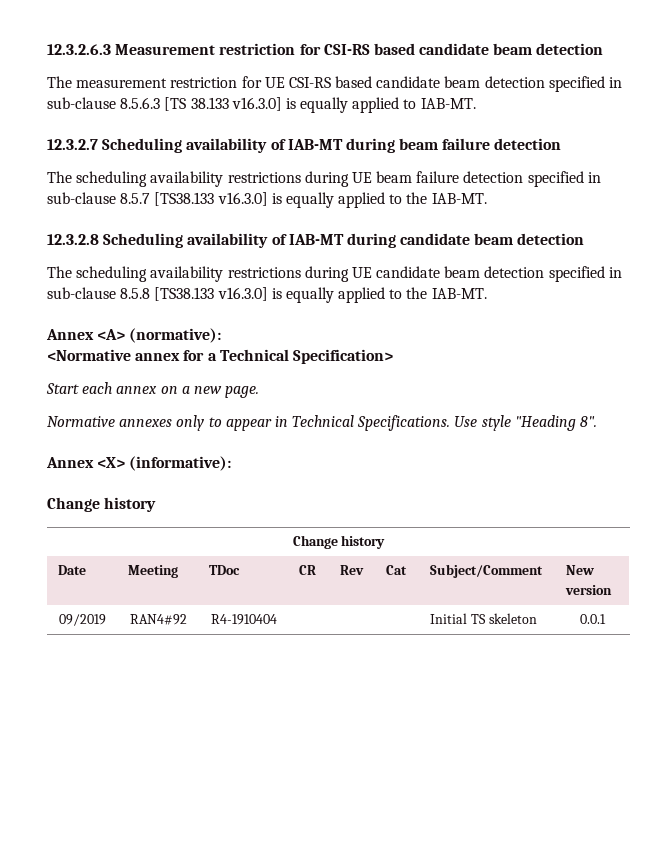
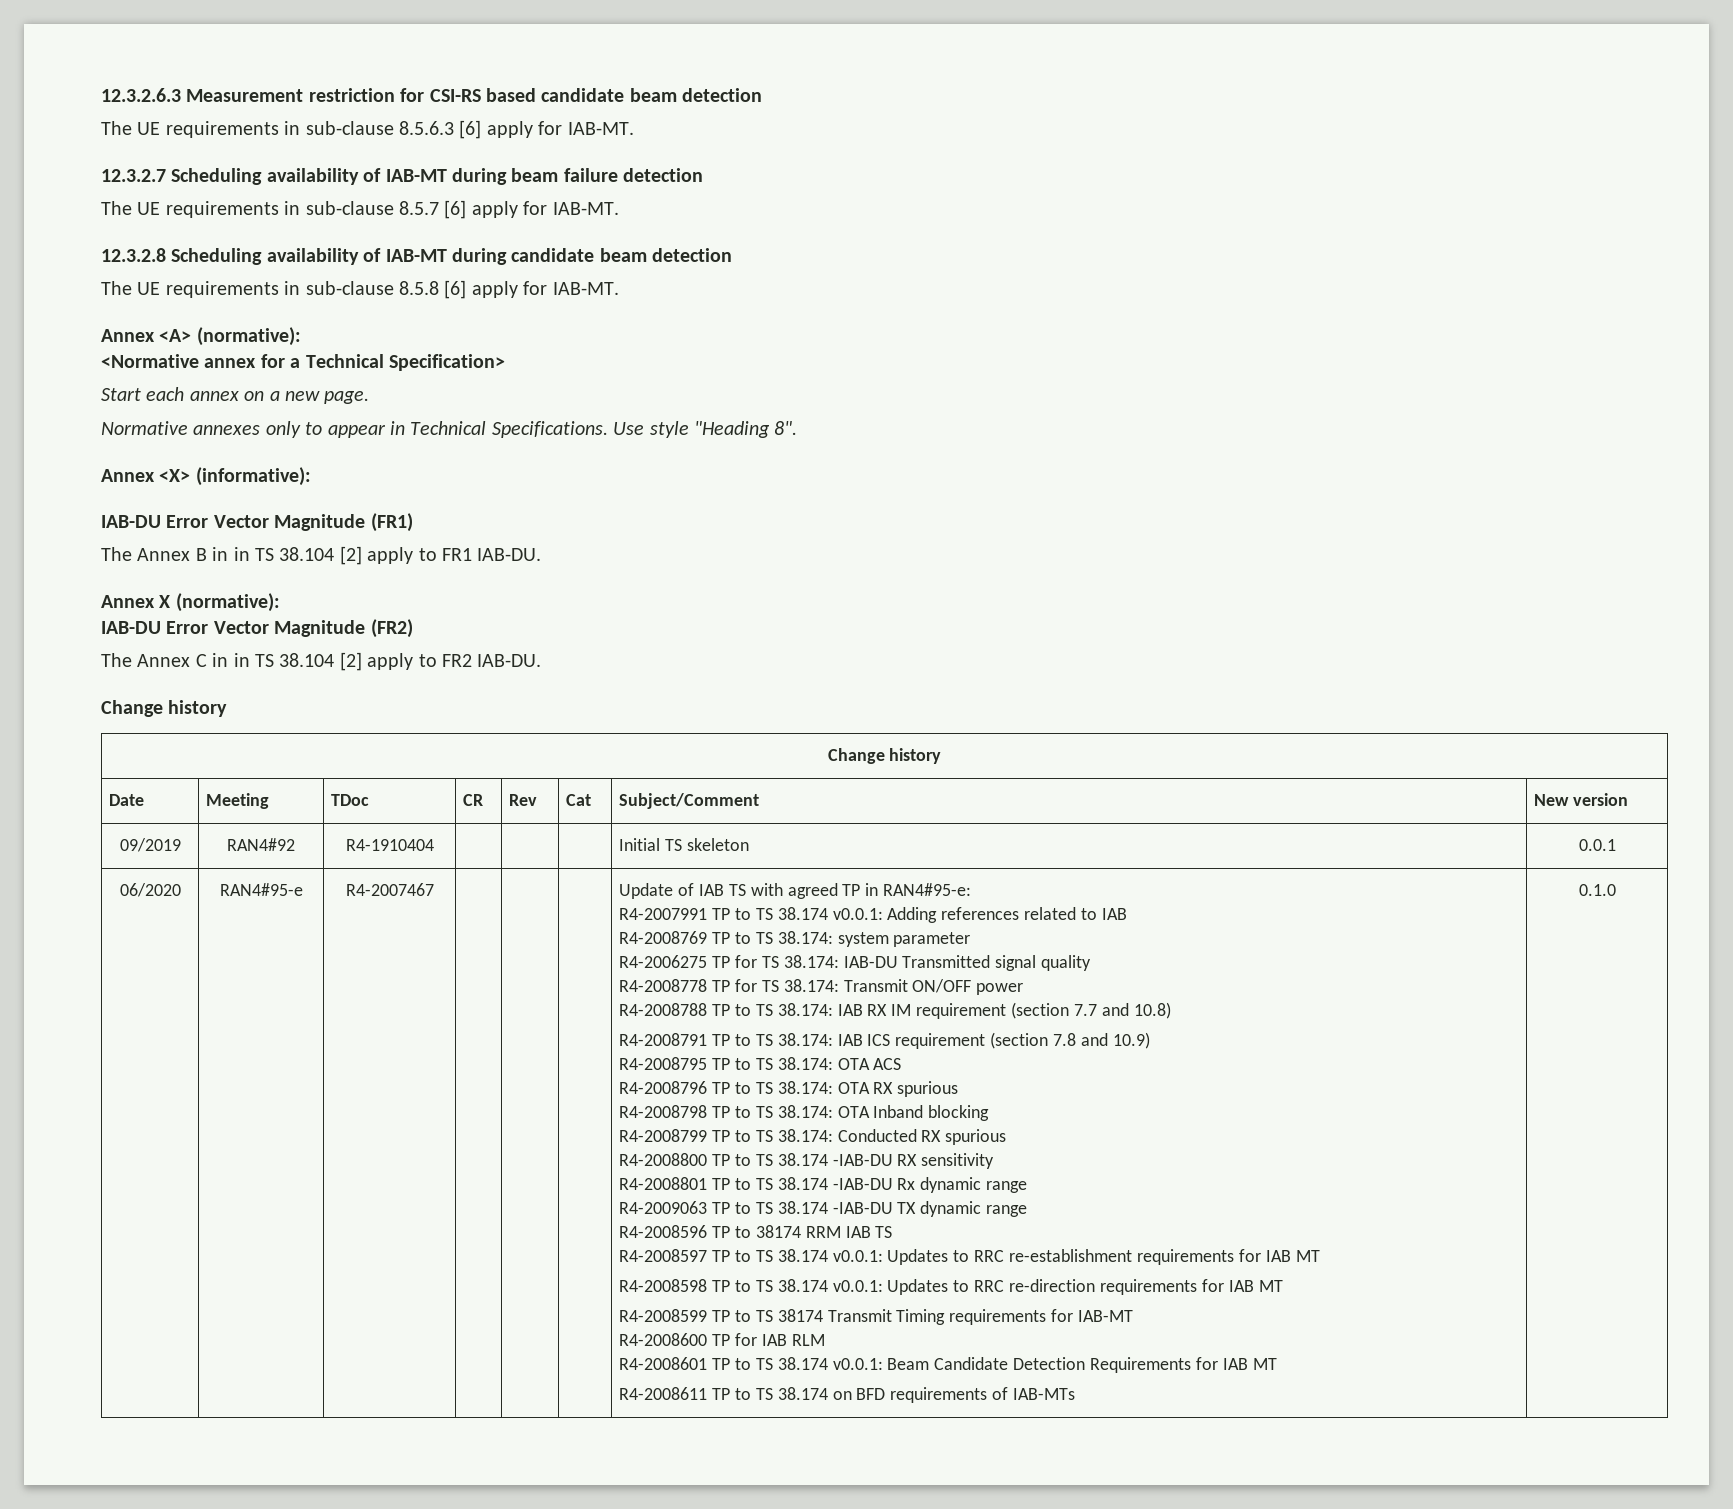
- The measurement restriction for UE CSI-RS based candidate beam detection specified in sub-clause 8.5.6.3 [TS 38.133 v16.3.0] is equally applied to IAB-MT.
+ The UE requirements in sub-clause 8.5.6.3 [6] apply for IAB-MT.
- The scheduling availability restrictions during UE beam failure detection specified in sub-clause 8.5.7 [TS38.133 v16.3.0] is equally applied to the IAB-MT.
+ The UE requirements in sub-clause 8.5.7 [6] apply for IAB-MT.
- The scheduling availability restrictions during UE candidate beam detection specified in sub-clause 8.5.8 [TS38.133 v16.3.0] is equally applied to the IAB-MT.
+ The UE requirements in sub-clause 8.5.8 [6] apply for IAB-MT.
+ IAB-DU Error Vector Magnitude (FR1)
+ The Annex B in in TS 38.104 [2] apply to FR1 IAB-DU.
+ Annex X (normative):
+ IAB-DU Error Vector Magnitude (FR2)
+ The Annex C in in TS 38.104 [2] apply to FR2 IAB-DU.
+ 06/2020 | RAN4#95-e | R4-2007467 | | | | Update of IAB TS with agreed TP in RAN4#95-e:
+ R4-2007991 TP to TS 38.174 v0.0.1: Adding references related to IAB
+ R4-2008769 TP to TS 38.174: system parameter
+ R4-2006275 TP for TS 38.174: IAB-DU Transmitted signal quality
+ R4-2008778 TP for TS 38.174: Transmit ON/OFF power
+ R4-2008788 TP to TS 38.174: IAB RX IM requirement (section 7.7 and 10.8)
+ R4-2008791 TP to TS 38.174: IAB ICS requirement (section 7.8 and 10.9)
+ R4-2008795 TP to TS 38.174: OTA ACS
+ R4-2008796 TP to TS 38.174: OTA RX spurious
+ R4-2008798 TP to TS 38.174: OTA Inband blocking
+ R4-2008799 TP to TS 38.174: Conducted RX spurious
+ R4-2008800 TP to TS 38.174 -IAB-DU RX sensitivity
+ R4-2008801 TP to TS 38.174 -IAB-DU Rx dynamic range
+ R4-2009063 TP to TS 38.174 -IAB-DU TX dynamic range
+ R4-2008596 TP to 38174 RRM IAB TS
+ R4-2008597 TP to TS 38.174 v0.0.1: Updates to RRC re-establishment requirements for IAB MT
+ R4-2008598 TP to TS 38.174 v0.0.1: Updates to RRC re-direction requirements for IAB MT
+ R4-2008599 TP to TS 38174 Transmit Timing requirements for IAB-MT
+ R4-2008600 TP for IAB RLM
+ R4-2008601 TP to TS 38.174 v0.0.1: Beam Candidate Detection Requirements for IAB MT
+ R4-2008611 TP to TS 38.174 on BFD requirements of IAB-MTs | 0.1.0

